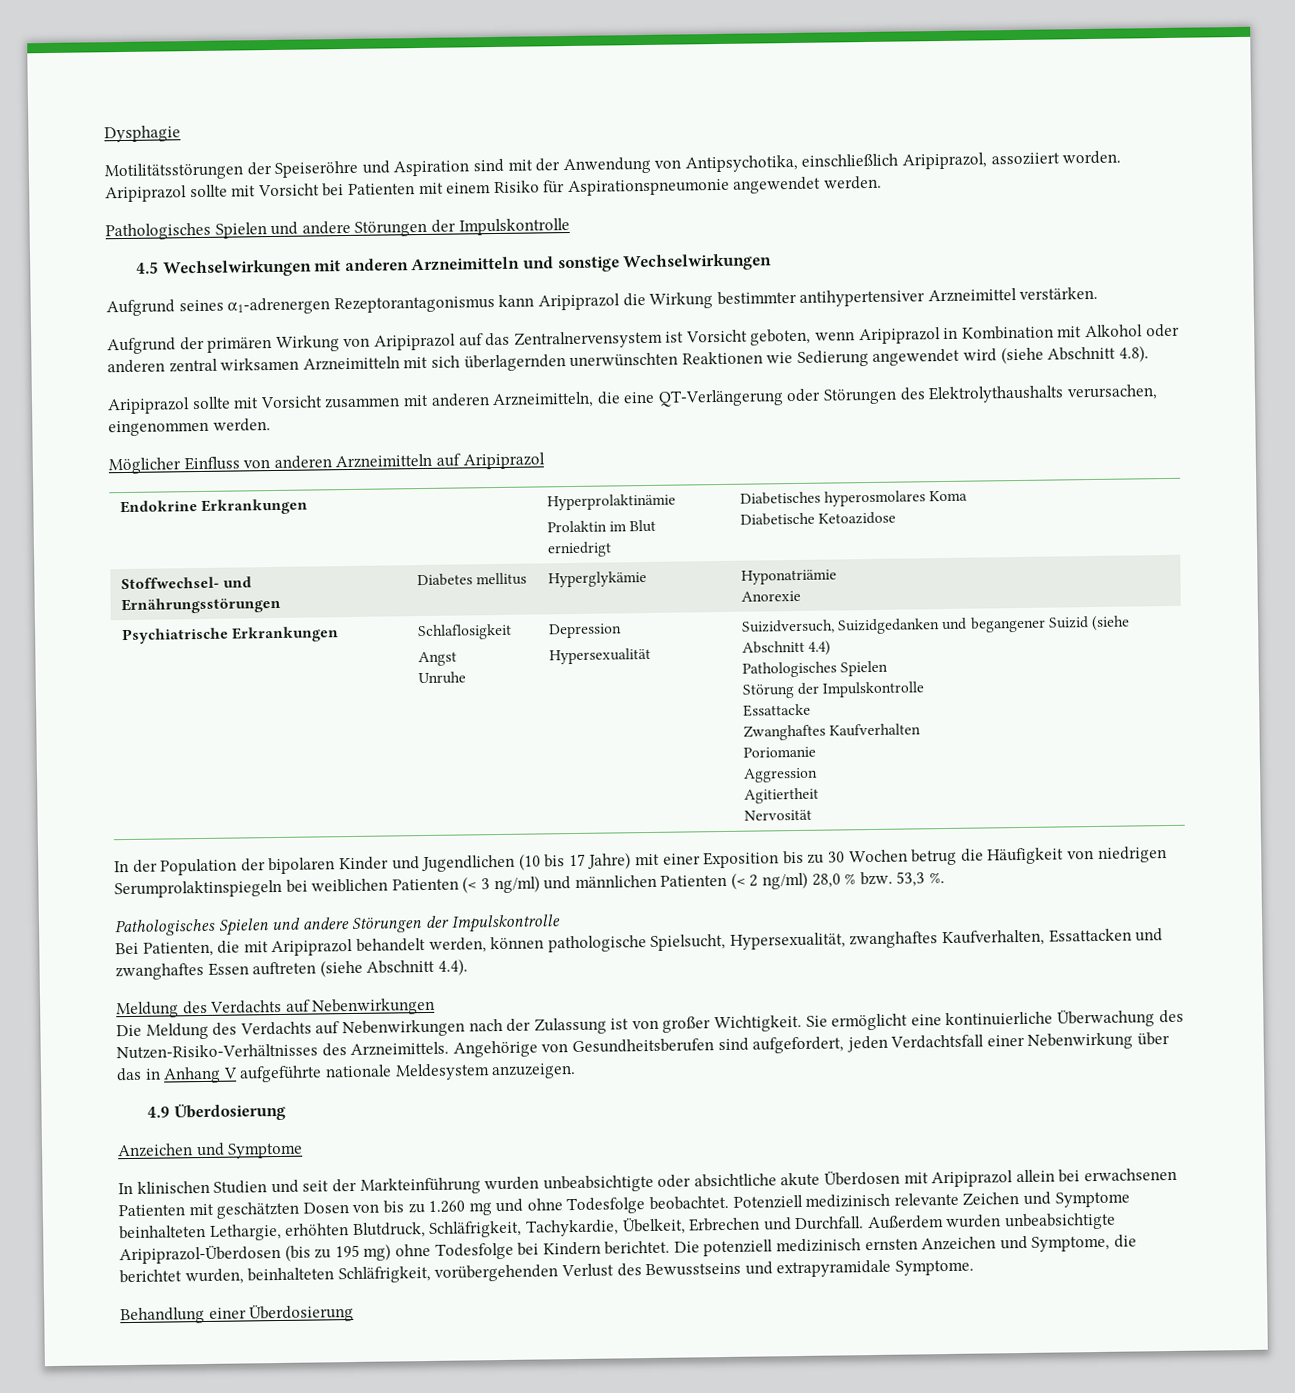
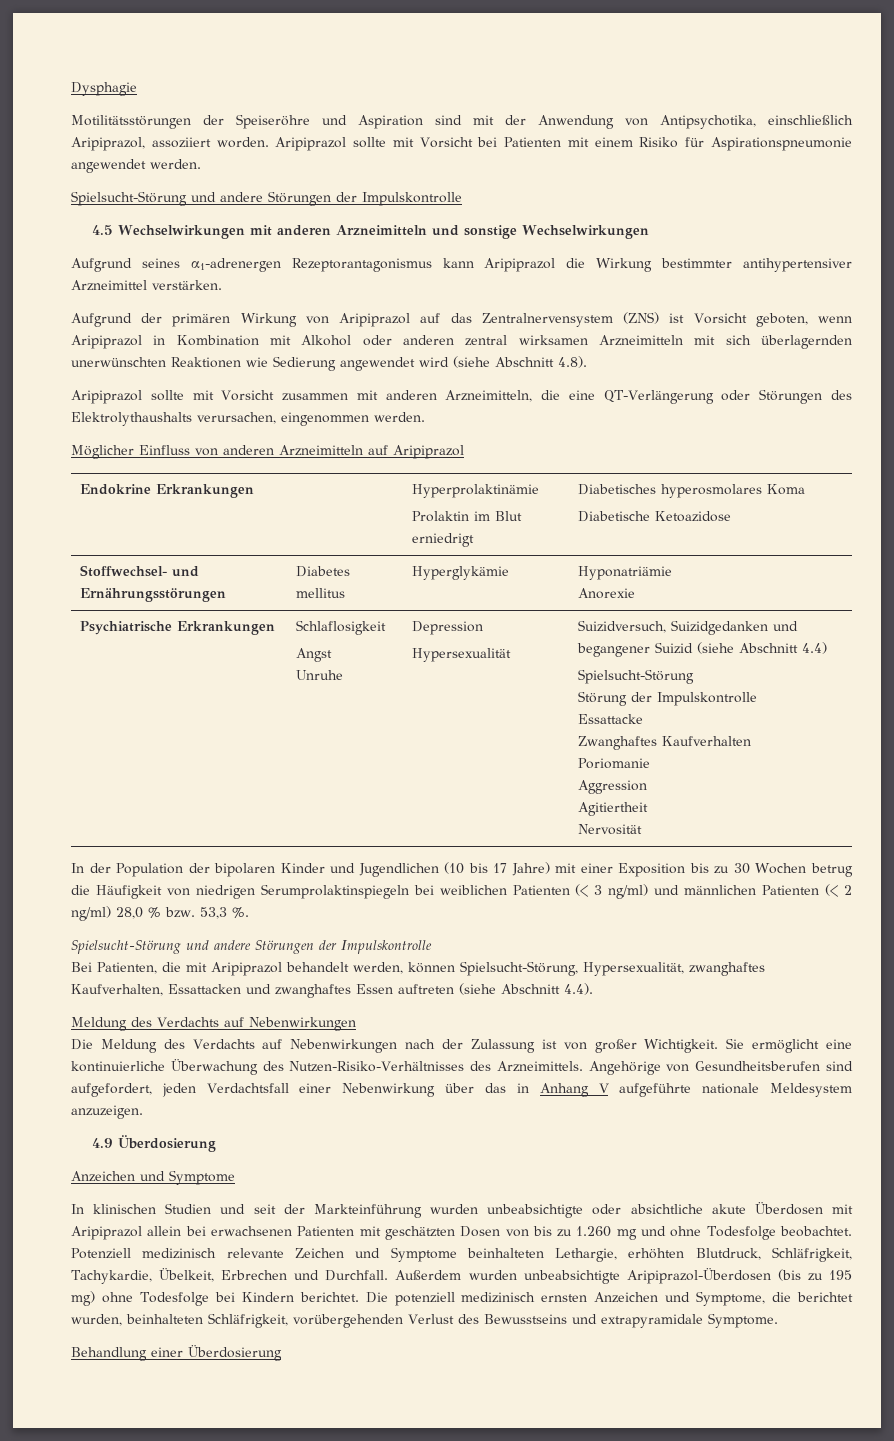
  Aripiprazol sollte mit Vorsicht bei Patienten mit einem Risiko für Aspirationspneumonie angewendet werden.
- Pathologisches Spielen und andere Störungen der Impulskontrolle
+ Spielsucht-Störung und andere Störungen der Impulskontrolle
- Aufgrund der primären Wirkung von Aripiprazol auf das Zentralnervensystem ist Vorsicht geboten, wenn Aripiprazol in Kombination mit Alkohol oder anderen zentral wirksamen Arzneimitteln mit sich überlagernden unerwünschten Reaktionen wie Sedierung angewendet wird (siehe Abschnitt 4.8).
+ Aufgrund der primären Wirkung von Aripiprazol auf das Zentralnervensystem (ZNS) ist Vorsicht geboten, wenn Aripiprazol in Kombination mit Alkohol oder anderen zentral wirksamen Arzneimitteln mit sich überlagernden unerwünschten Reaktionen wie Sedierung angewendet wird (siehe Abschnitt 4.8).
  Psychiatrische Erkrankungen | Schlaflosigkeit
  Angst
  Unruhe | Depression
  Hypersexualität | Suizidversuch, Suizidgedanken und begangener Suizid (siehe Abschnitt 4.4)
- Pathologisches Spielen
+ Spielsucht-Störung
  In der Population der bipolaren Kinder und Jugendlichen (10 bis 17 Jahre) mit einer Exposition bis zu 30 Wochen betrug die Häufigkeit von niedrigen Serumprolaktinspiegeln bei weiblichen Patienten (< 3 ng/ml) und männlichen Patienten (< 2 ng/ml) 28,0 % bzw. 53,3 %.
- Pathologisches Spielen und andere Störungen der Impulskontrolle
+ Spielsucht-Störung und andere Störungen der Impulskontrolle
- Bei Patienten, die mit Aripiprazol behandelt werden, können pathologische Spielsucht, Hypersexualität, zwanghaftes Kaufverhalten, Essattacken und zwanghaftes Essen auftreten (siehe Abschnitt 4.4).
+ Bei Patienten, die mit Aripiprazol behandelt werden, können Spielsucht-Störung, Hypersexualität, zwanghaftes Kaufverhalten, Essattacken und zwanghaftes Essen auftreten (siehe Abschnitt 4.4).

